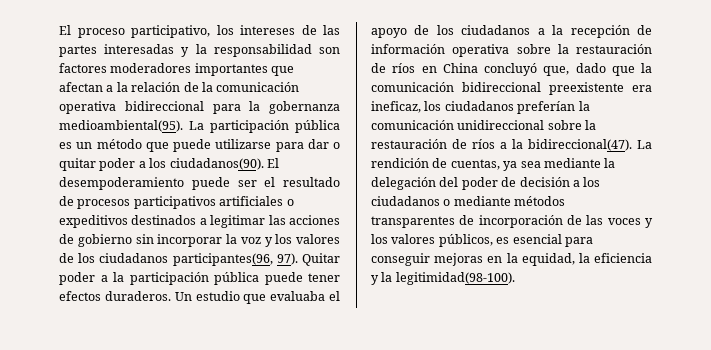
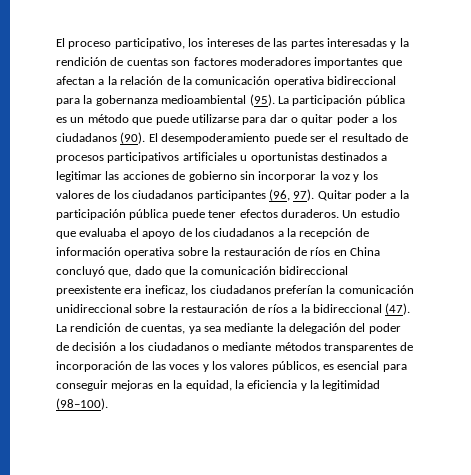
- El proceso participativo, los intereses de las partes interesadas y la responsabilidad son factores moderadores importantes que afectan a la relación de la comunicación operativa bidireccional para la gobernanza medioambiental(95).
+ El proceso participativo, los intereses de las partes interesadas y la rendición de cuentas son factores moderadores importantes que afectan a la relación de la comunicación operativa bidireccional para la gobernanza medioambiental (95).
- La participación pública es un método que puede utilizarse para dar o quitar poder a los ciudadanos(90).
+ La participación pública es un método que puede utilizarse para dar o quitar poder a los ciudadanos (90).
- El desempoderamiento puede ser el resultado de procesos participativos artificiales o expeditivos destinados a legitimar las acciones de gobierno sin incorporar la voz y los valores de los ciudadanos participantes(96, 97).
+ El desempoderamiento puede ser el resultado de procesos participativos artificiales u oportunistas destinados a legitimar las acciones de gobierno sin incorporar la voz y los valores de los ciudadanos participantes (96, 97).
- Un estudio que evaluaba el apoyo de los ciudadanos a la recepción de información operativa sobre la restauración de ríos en China concluyó que, dado que la comunicación bidireccional preexistente era ineficaz, los ciudadanos preferían la comunicación unidireccional sobre la restauración de ríos a la bidireccional(47).
+ Un estudio que evaluaba el apoyo de los ciudadanos a la recepción de información operativa sobre la restauración de ríos en China concluyó que, dado que la comunicación bidireccional preexistente era ineficaz, los ciudadanos preferían la comunicación unidireccional sobre la restauración de ríos a la bidireccional (47).
- La rendición de cuentas, ya sea mediante la delegación del poder de decisión a los ciudadanos o mediante métodos transparentes de incorporación de las voces y los valores públicos, es esencial para conseguir mejoras en la equidad, la eficiencia y la legitimidad(98-100).
+ La rendición de cuentas, ya sea mediante la delegación del poder de decisión a los ciudadanos o mediante métodos transparentes de incorporación de las voces y los valores públicos, es esencial para conseguir mejoras en la equidad, la eficiencia y la legitimidad (98–100).

